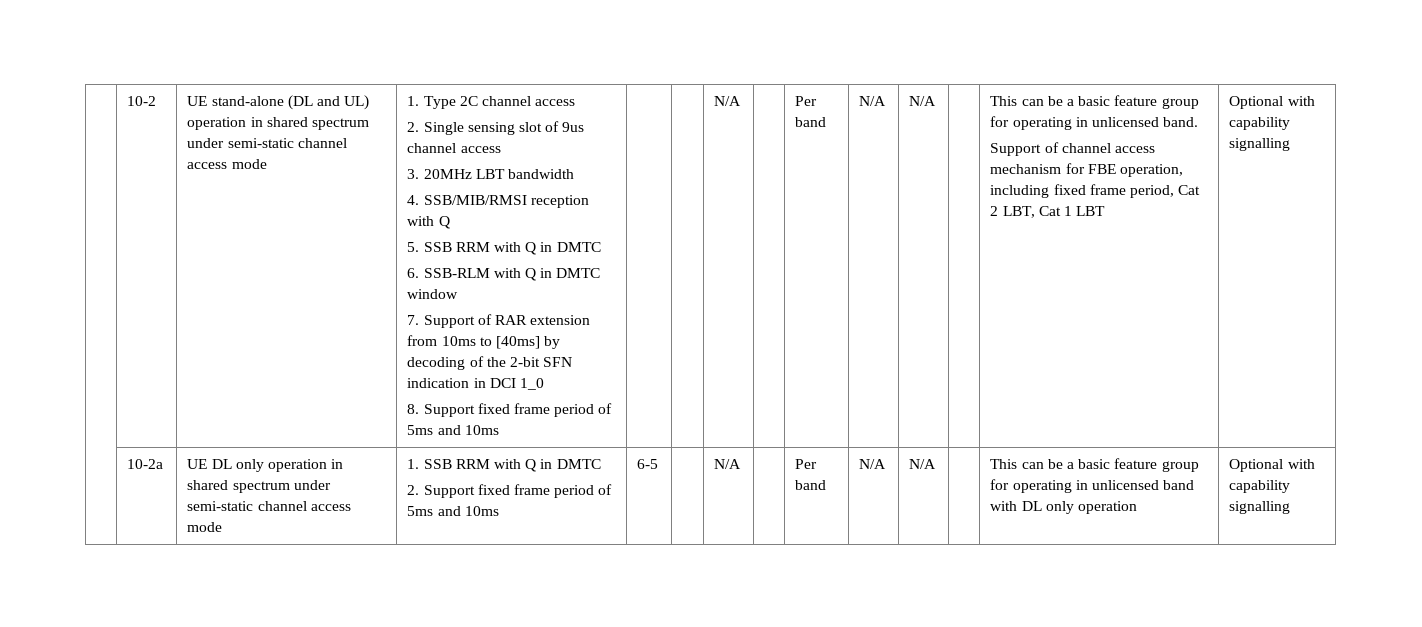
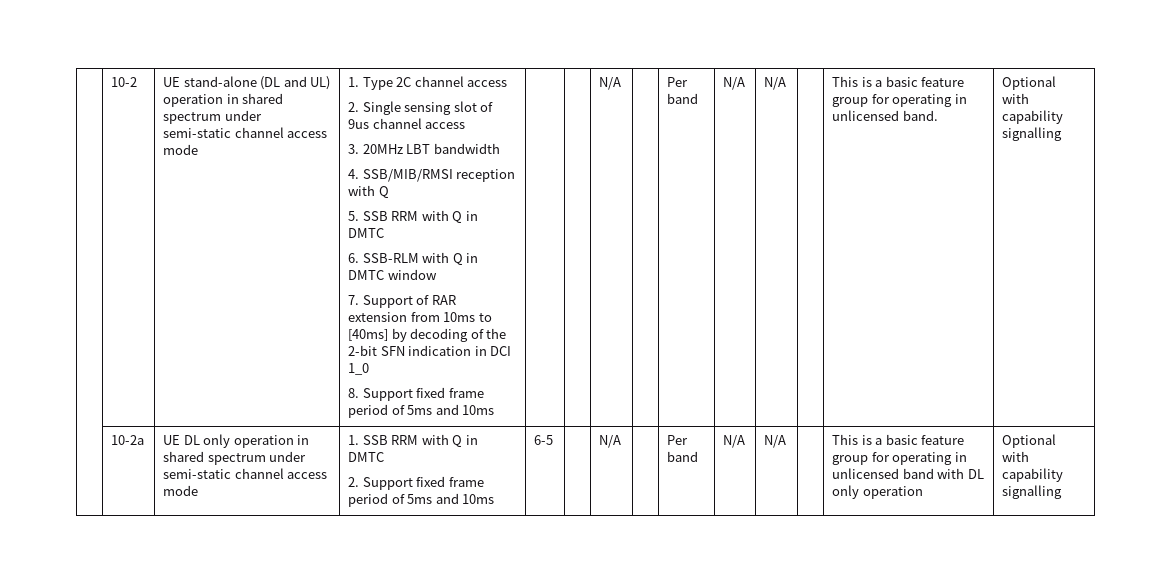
- This can be a basic feature group for operating in unlicensed band.
+ This is a basic feature group for operating in unlicensed band.
- Support of channel access mechanism for FBE operation, including fixed frame period, Cat 2 LBT, Cat 1 LBT
- This can be a basic feature group for operating in unlicensed band with DL only operation
+ This is a basic feature group for operating in unlicensed band with DL only operation

